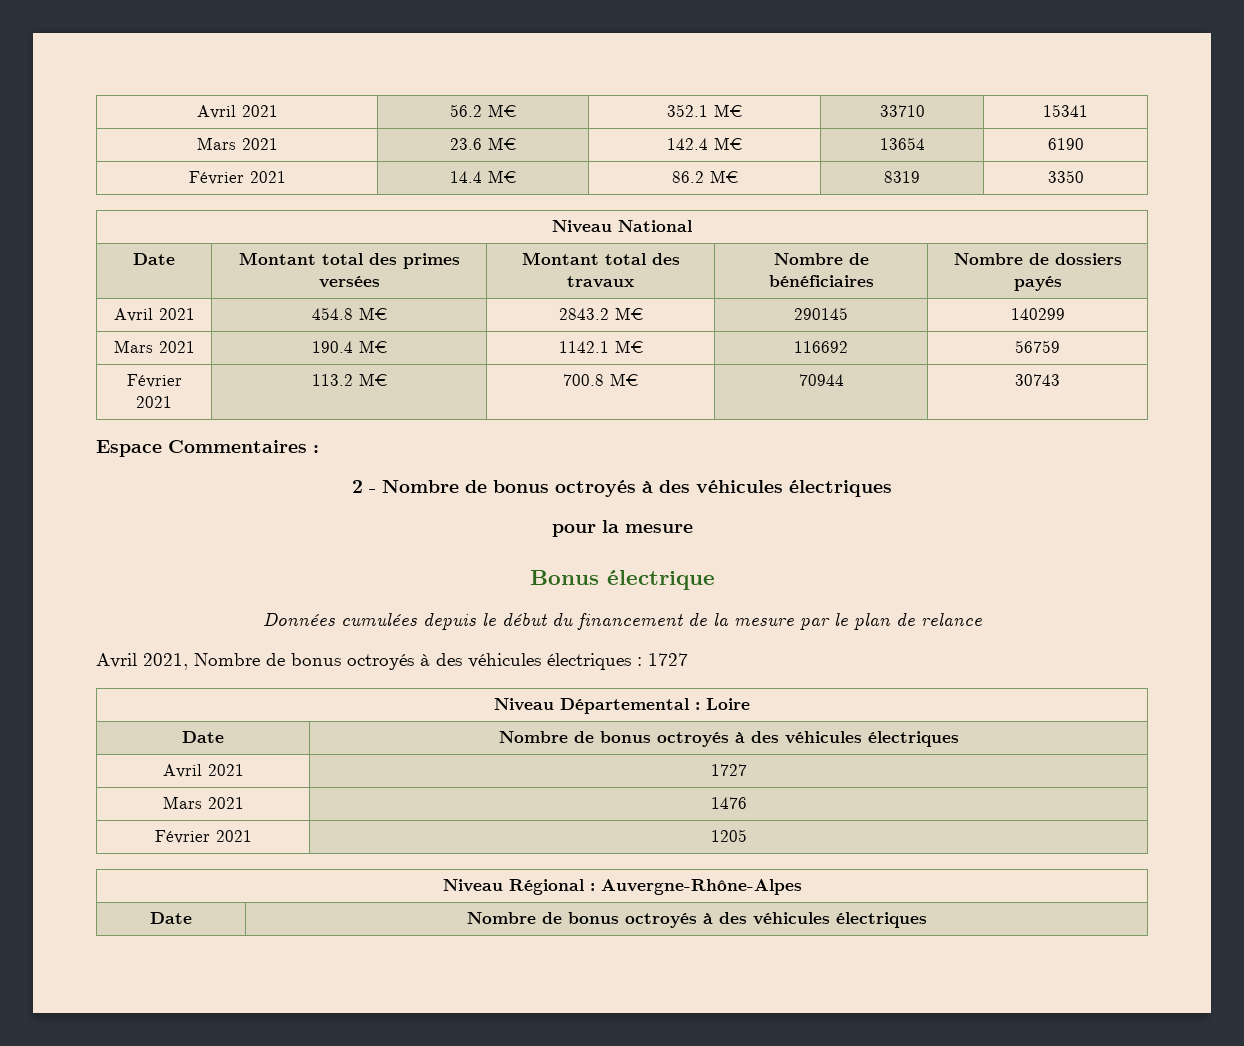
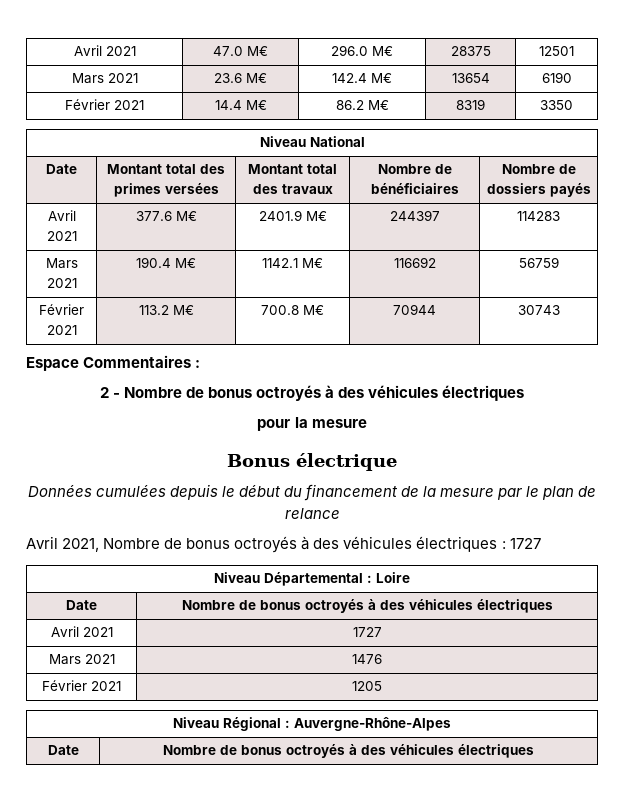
- Avril 2021 | 56.2 M€ | 352.1 M€ | 33710 | 15341
+ Avril 2021 | 47.0 M€ | 296.0 M€ | 28375 | 12501
- Avril 2021 | 454.8 M€ | 2843.2 M€ | 290145 | 140299
+ Avril 2021 | 377.6 M€ | 2401.9 M€ | 244397 | 114283

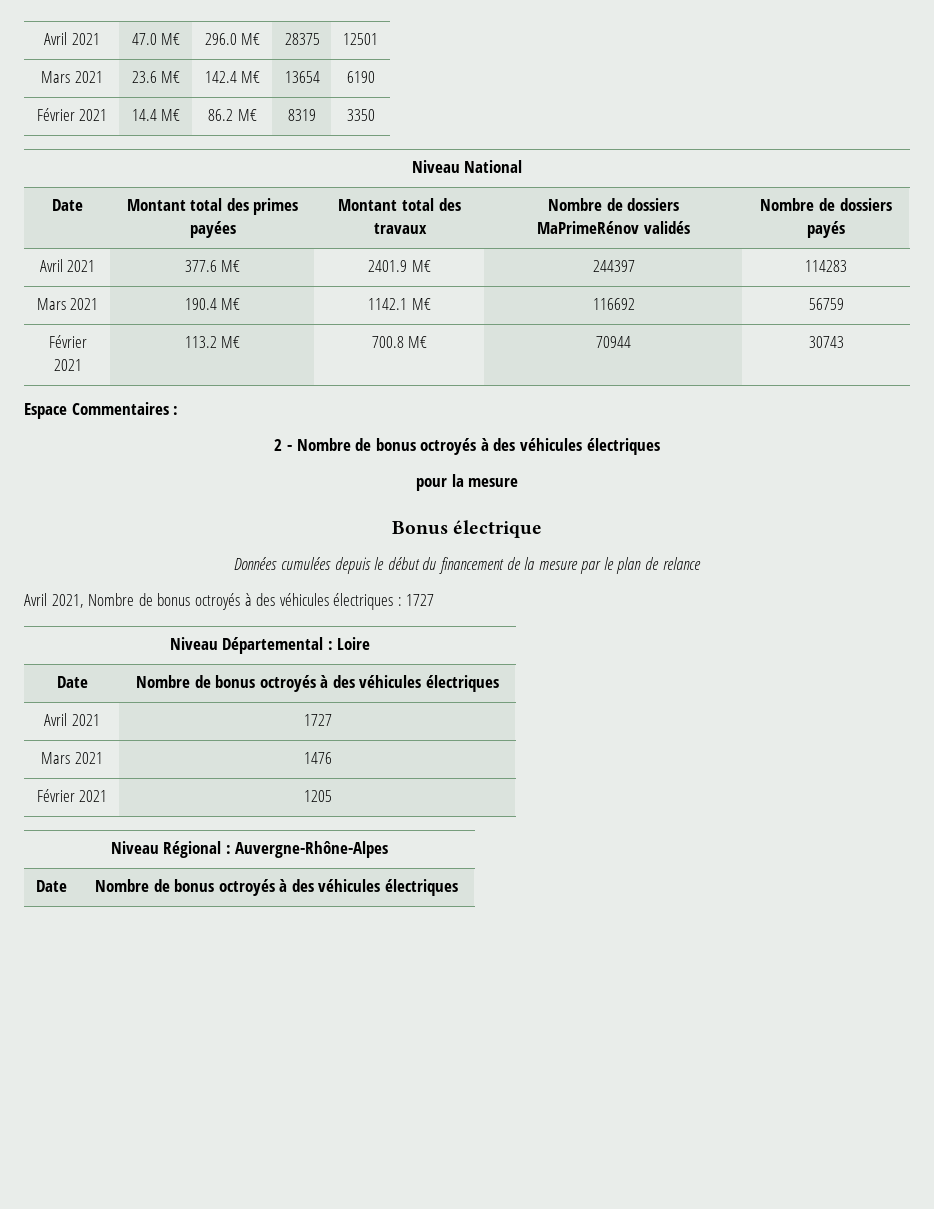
- Date | Montant total des primes versées | Montant total des travaux | Nombre de bénéficiaires | Nombre de dossiers payés
+ Date | Montant total des primes payées | Montant total des travaux | Nombre de dossiers MaPrimeRénov validés | Nombre de dossiers payés

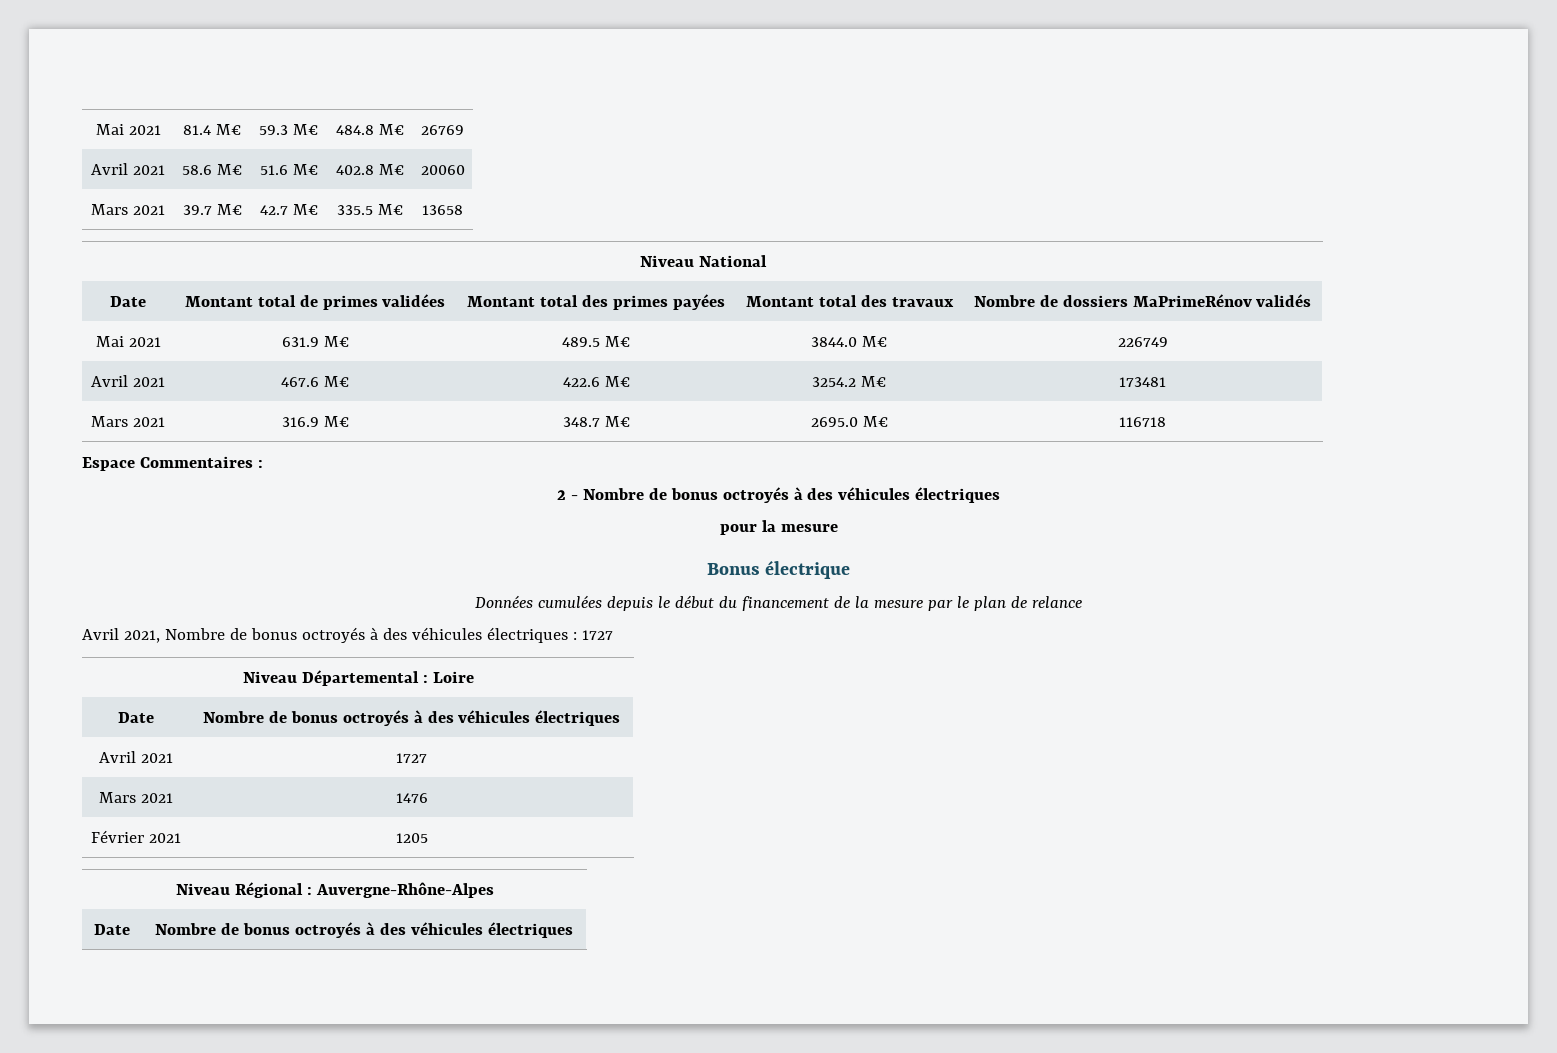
- Avril 2021 | 47.0 M€ | 296.0 M€ | 28375 | 12501
- Mars 2021 | 23.6 M€ | 142.4 M€ | 13654 | 6190
- Février 2021 | 14.4 M€ | 86.2 M€ | 8319 | 3350
+ Mai 2021 | 81.4 M€ | 59.3 M€ | 484.8 M€ | 26769
+ Avril 2021 | 58.6 M€ | 51.6 M€ | 402.8 M€ | 20060
+ Mars 2021 | 39.7 M€ | 42.7 M€ | 335.5 M€ | 13658
  Niveau National
- Date | Montant total des primes payées | Montant total des travaux | Nombre de dossiers MaPrimeRénov validés | Nombre de dossiers payés
- Avril 2021 | 377.6 M€ | 2401.9 M€ | 244397 | 114283
- Mars 2021 | 190.4 M€ | 1142.1 M€ | 116692 | 56759
- Février 2021 | 113.2 M€ | 700.8 M€ | 70944 | 30743
+ Date | Montant total de primes validées | Montant total des primes payées | Montant total des travaux | Nombre de dossiers MaPrimeRénov validés
+ Mai 2021 | 631.9 M€ | 489.5 M€ | 3844.0 M€ | 226749
+ Avril 2021 | 467.6 M€ | 422.6 M€ | 3254.2 M€ | 173481
+ Mars 2021 | 316.9 M€ | 348.7 M€ | 2695.0 M€ | 116718

